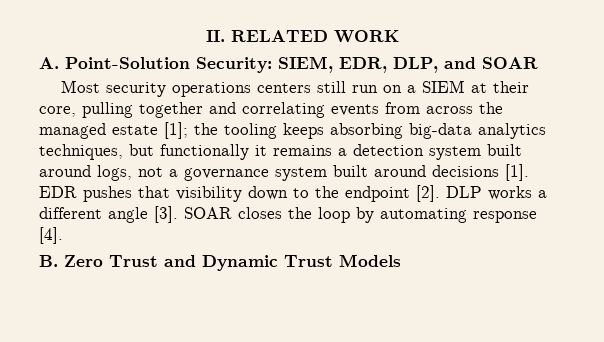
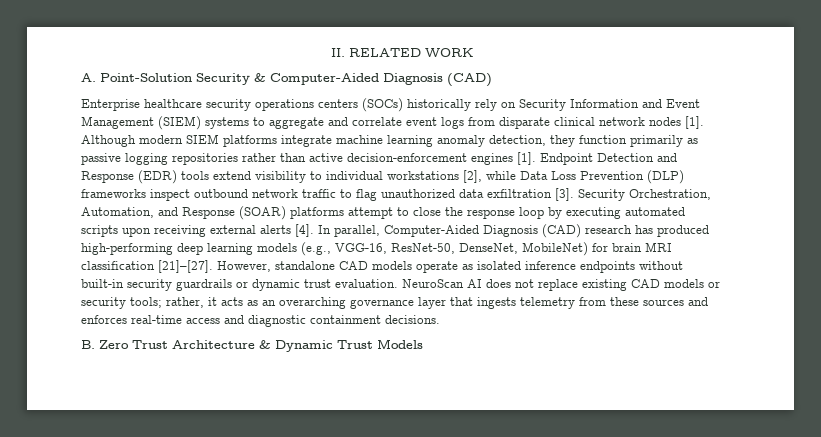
- A. Point-Solution Security: SIEM, EDR, DLP, and SOAR
- Most security operations centers still run on a SIEM at their core, pulling together and correlating events from across the managed estate [1]; the tooling keeps absorbing big-data analytics techniques, but functionally it remains a detection system built around logs, not a governance system built around decisions [1]. EDR pushes that visibility down to the endpoint [2]. DLP works a different angle [3]. SOAR closes the loop by automating response [4].
+ A. Point-Solution Security & Computer-Aided Diagnosis (CAD)
+ Enterprise healthcare security operations centers (SOCs) historically rely on Security Information and Event Management (SIEM) systems to aggregate and correlate event logs from disparate clinical network nodes [1]. Although modern SIEM platforms integrate machine learning anomaly detection, they function primarily as passive logging repositories rather than active decision-enforcement engines [1]. Endpoint Detection and Response (EDR) tools extend visibility to individual workstations [2], while Data Loss Prevention (DLP) frameworks inspect outbound network traffic to flag unauthorized data exfiltration [3]. Security Orchestration, Automation, and Response (SOAR) platforms attempt to close the response loop by executing automated scripts upon receiving external alerts [4]. In parallel, Computer-Aided Diagnosis (CAD) research has produced high-performing deep learning models (e.g., VGG-16, ResNet-50, DenseNet, MobileNet) for brain MRI classification [21]–[27]. However, standalone CAD models operate as isolated inference endpoints without built-in security guardrails or dynamic trust evaluation. NeuroScan AI does not replace existing CAD models or security tools; rather, it acts as an overarching governance layer that ingests telemetry from these sources and enforces real-time access and diagnostic containment decisions.
- B. Zero Trust and Dynamic Trust Models
+ B. Zero Trust Architecture & Dynamic Trust Models

